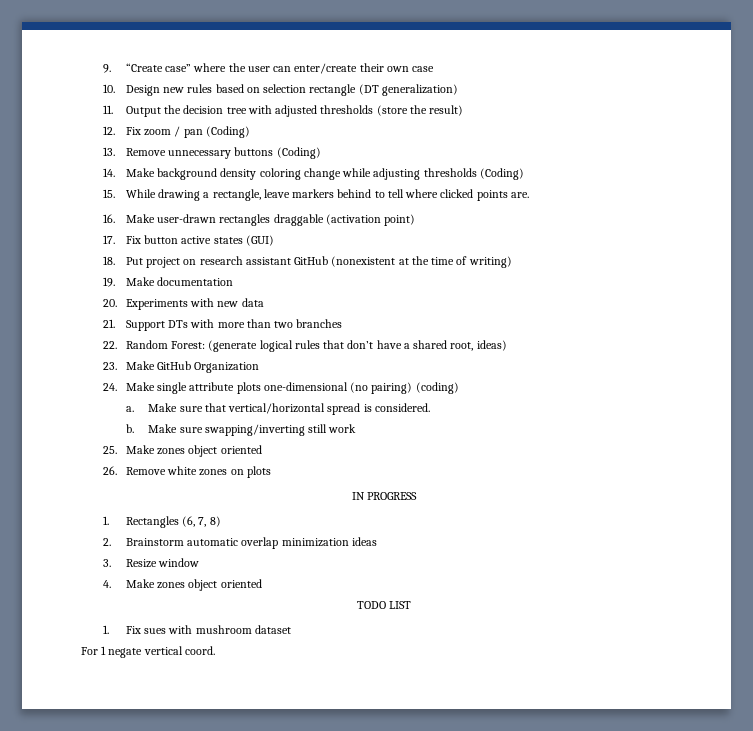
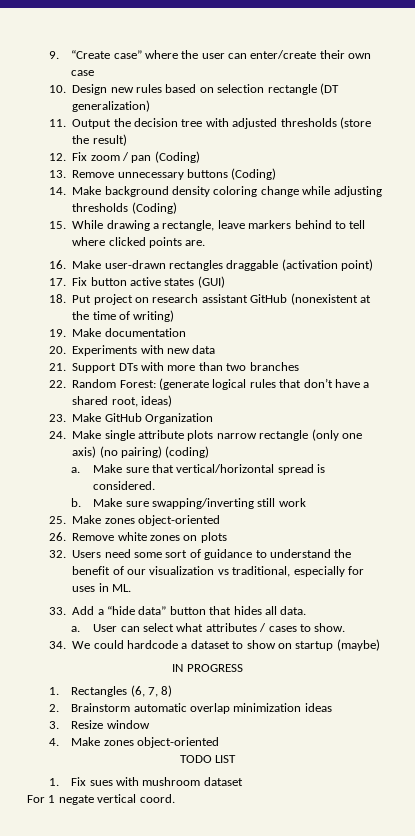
- 24. Make single attribute plots one-dimensional (no pairing) (coding)
+ 24. Make single attribute plots narrow rectangle (only one axis) (no pairing) (coding)
- 25. Make zones object oriented
+ 25. Make zones object-oriented
+ 32. Users need some sort of guidance to understand the benefit of our visualization vs traditional, especially for uses in ML.
+ 33. Add a “hide data” button that hides all data.
+ a. User can select what attributes / cases to show.
+ 34. We could hardcode a dataset to show on startup (maybe)
- 4. Make zones object oriented
+ 4. Make zones object-oriented

